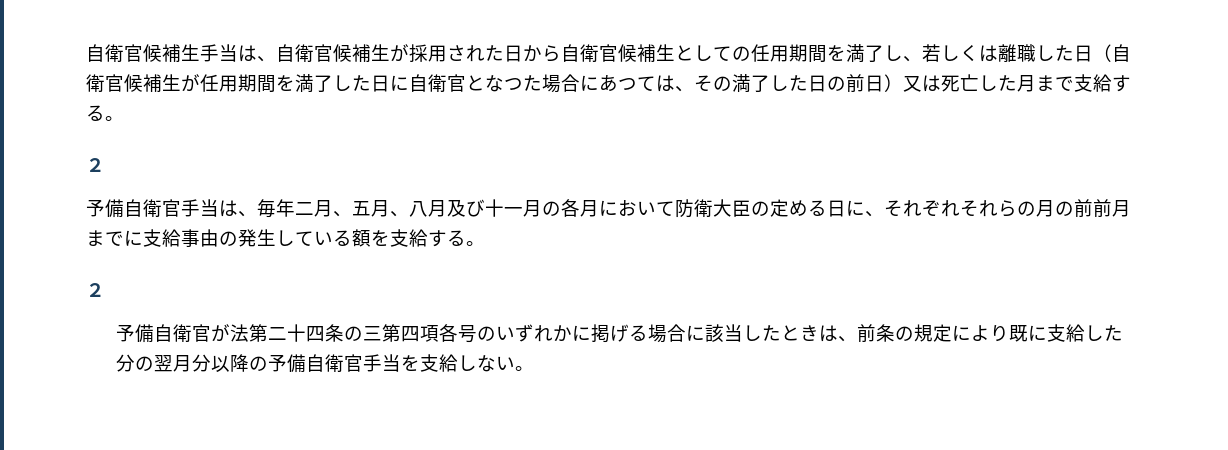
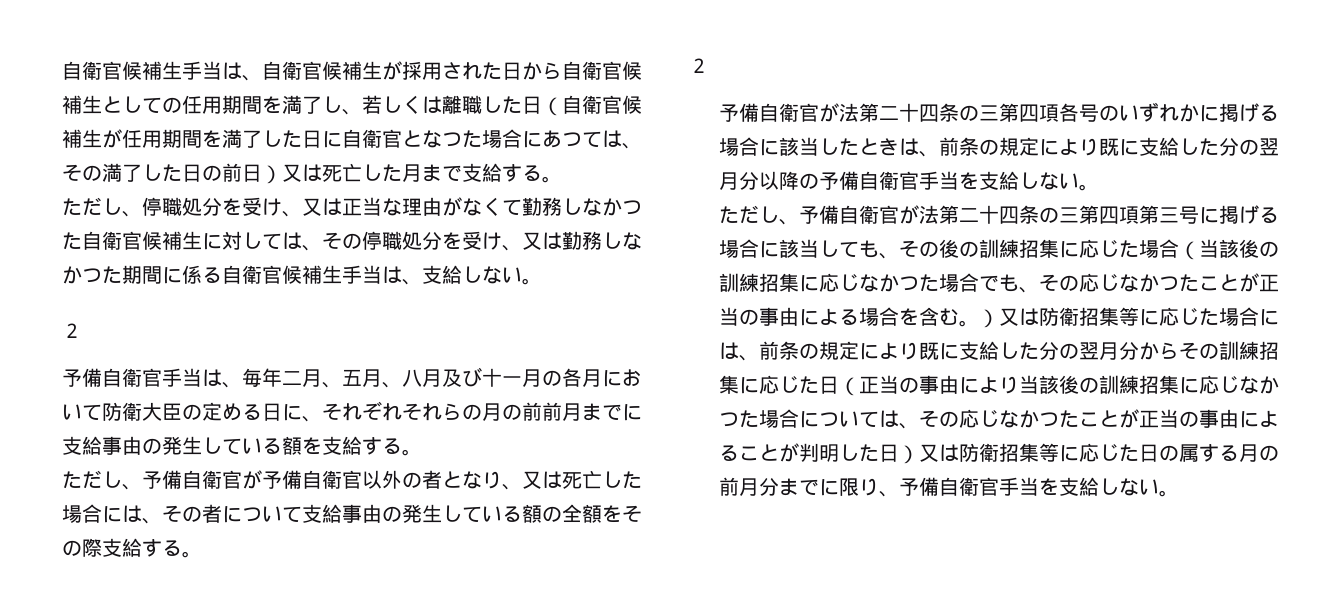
+ ただし、停職処分を受け、又は正当な理由がなくて勤務しなかつた自衛官候補生に対しては、その停職処分を受け、又は勤務しなかつた期間に係る自衛官候補生手当は、支給しない。
+ ただし、予備自衛官が予備自衛官以外の者となり、又は死亡した場合には、その者について支給事由の発生している額の全額をその際支給する。
+ ただし、予備自衛官が法第二十四条の三第四項第三号に掲げる場合に該当しても、その後の訓練招集に応じた場合（当該後の訓練招集に応じなかつた場合でも、その応じなかつたことが正当の事由による場合を含む。）又は防衛招集等に応じた場合には、前条の規定により既に支給した分の翌月分からその訓練招集に応じた日（正当の事由により当該後の訓練招集に応じなかつた場合については、その応じなかつたことが正当の事由によることが判明した日）又は防衛招集等に応じた日の属する月の前月分までに限り、予備自衛官手当を支給しない。

